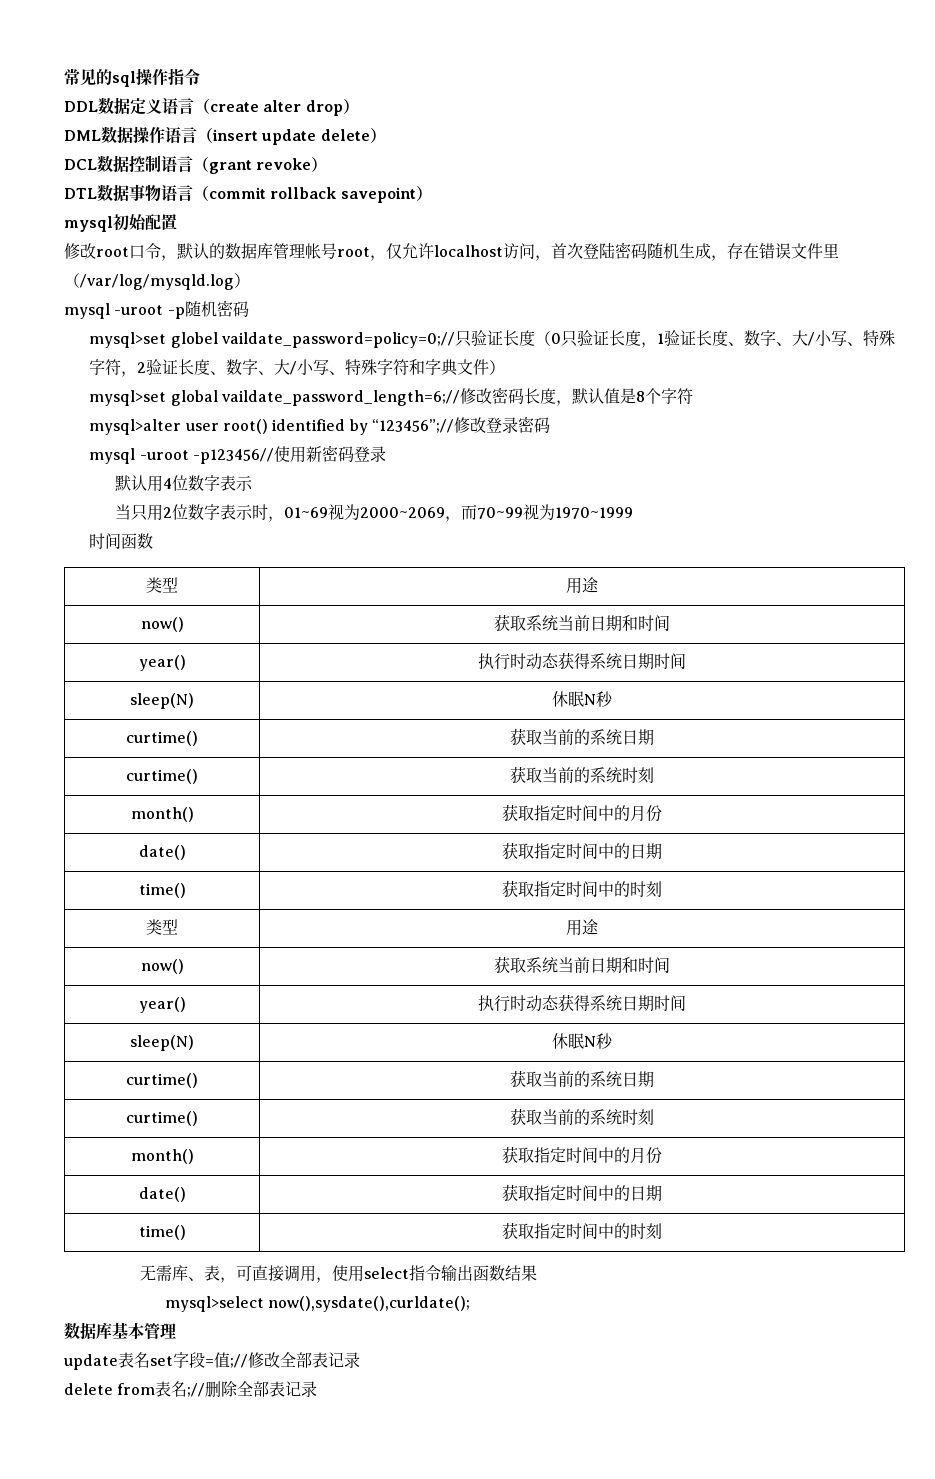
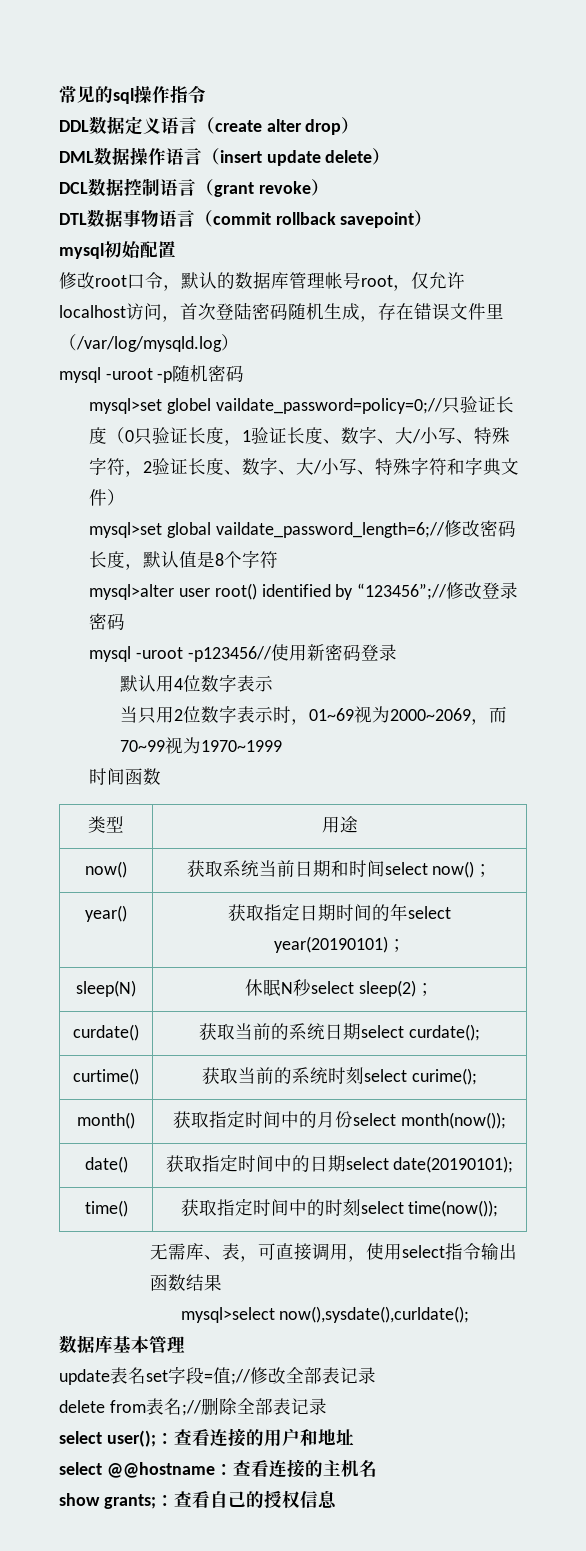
  时间函数
  类型 | 用途
- now() | 获取系统当前日期和时间
- year() | 执行时动态获得系统日期时间
- sleep(N) | 休眠N秒
- curtime() | 获取当前的系统日期
- curtime() | 获取当前的系统时刻
- month() | 获取指定时间中的月份
- date() | 获取指定时间中的日期
- time() | 获取指定时间中的时刻
- 类型 | 用途
- now() | 获取系统当前日期和时间
- year() | 执行时动态获得系统日期时间
- sleep(N) | 休眠N秒
- curtime() | 获取当前的系统日期
- curtime() | 获取当前的系统时刻
- month() | 获取指定时间中的月份
- date() | 获取指定时间中的日期
- time() | 获取指定时间中的时刻
+ now() | 获取系统当前日期和时间select now()；
+ year() | 获取指定日期时间的年select year(20190101)；
+ sleep(N) | 休眠N秒select sleep(2)；
+ curdate() | 获取当前的系统日期select curdate();
+ curtime() | 获取当前的系统时刻select curime();
+ month() | 获取指定时间中的月份select month(now());
+ date() | 获取指定时间中的日期select date(20190101);
+ time() | 获取指定时间中的时刻select time(now());
+ select user();：查看连接的用户和地址
+ select @@hostname：查看连接的主机名
+ show grants;：查看自己的授权信息

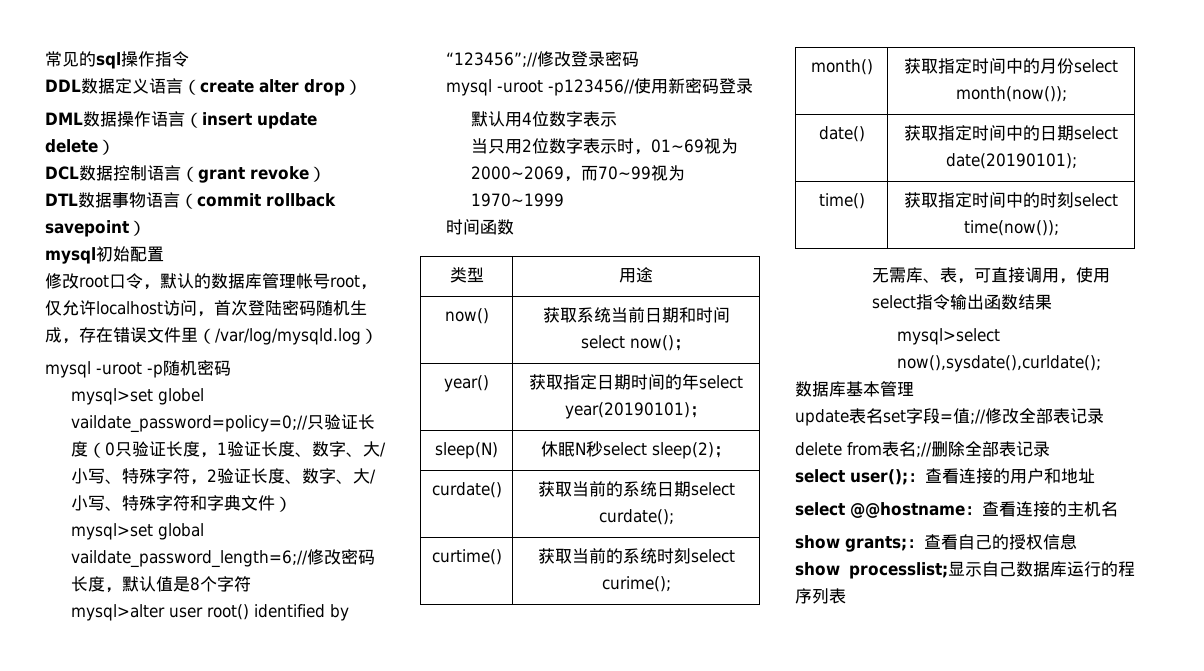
+ show processlist;显示自己数据库运行的程序列表

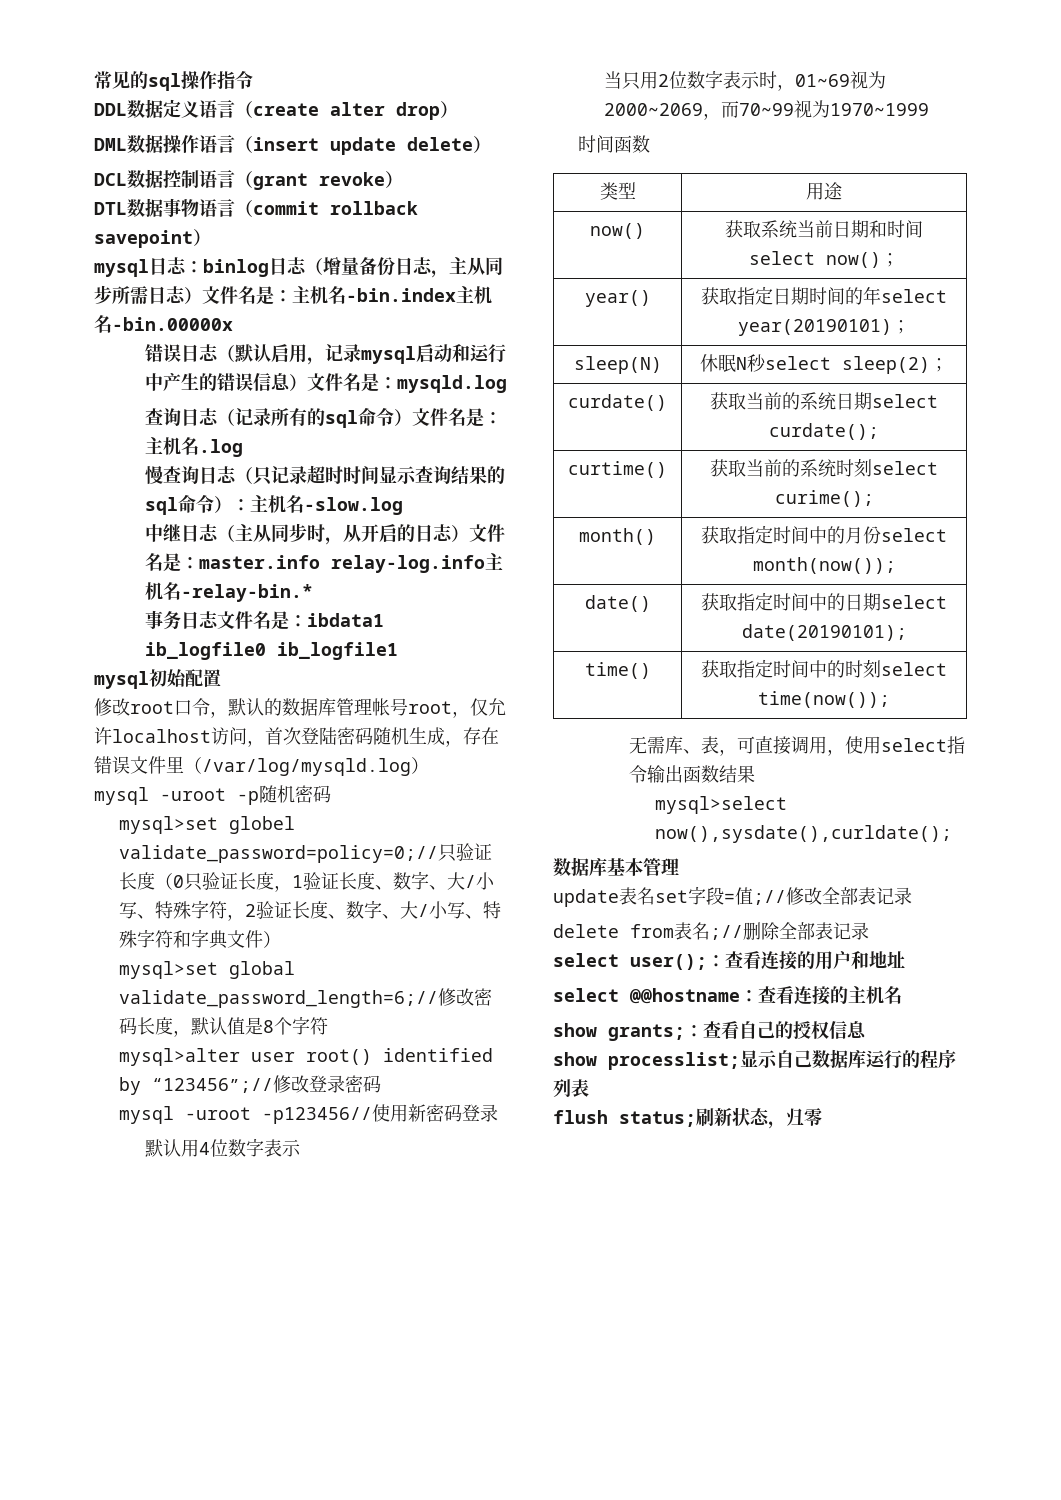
+ mysql日志：binlog日志（增量备份日志，主从同步所需日志）文件名是：主机名-bin.index主机名-bin.00000x
+ 错误日志（默认启用，记录mysql启动和运行中产生的错误信息）文件名是：mysqld.log
+ 查询日志（记录所有的sql命令）文件名是：主机名.log
+ 慢查询日志（只记录超时时间显示查询结果的sql命令）：主机名-slow.log
+ 中继日志（主从同步时，从开启的日志）文件名是：master.info relay-log.info主机名-relay-bin.*
+ 事务日志文件名是：ibdata1 ib_logfile0 ib_logfile1
- mysql>set globel vaildate_password=policy=0;//只验证长度（0只验证长度，1验证长度、数字、大/小写、特殊字符，2验证长度、数字、大/小写、特殊字符和字典文件）
+ mysql>set globel validate_password=policy=0;//只验证长度（0只验证长度，1验证长度、数字、大/小写、特殊字符，2验证长度、数字、大/小写、特殊字符和字典文件）
- mysql>set global vaildate_password_length=6;//修改密码长度，默认值是8个字符
+ mysql>set global validate_password_length=6;//修改密码长度，默认值是8个字符
+ flush status;刷新状态，归零

